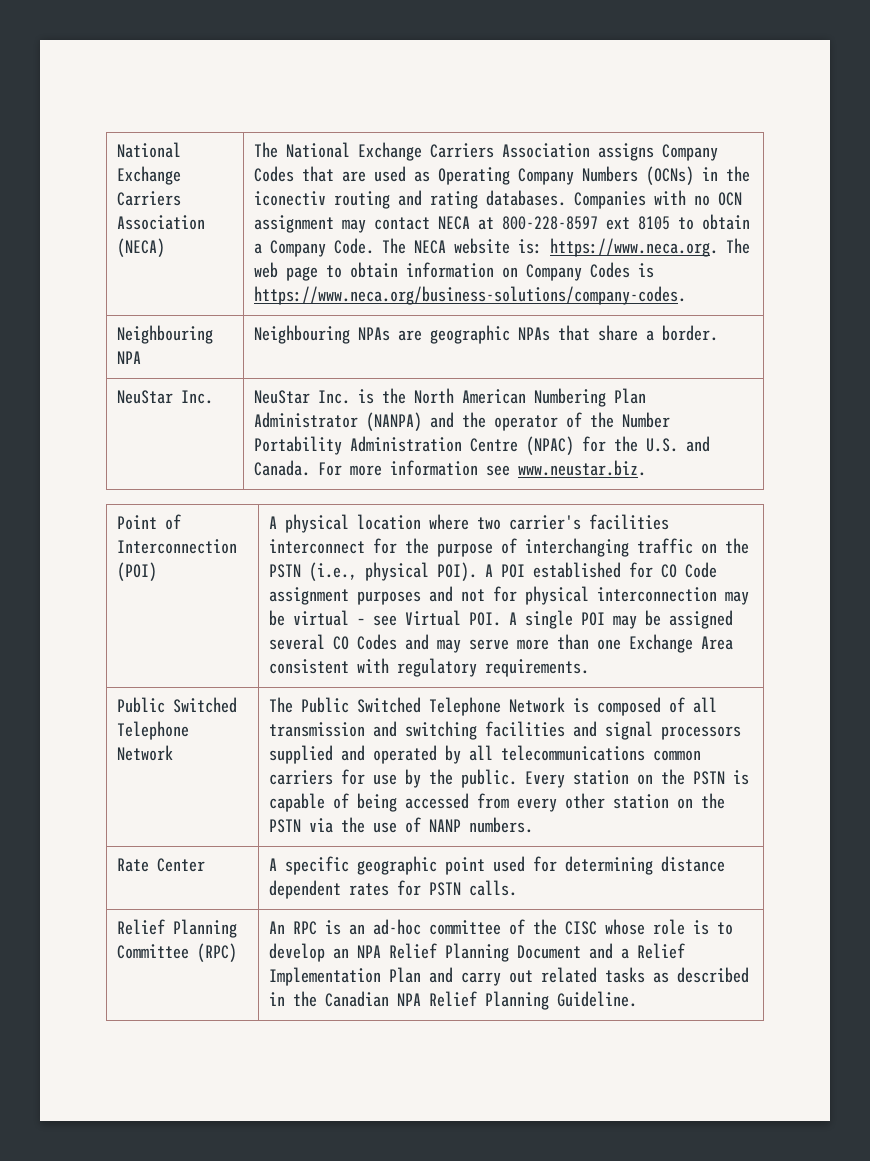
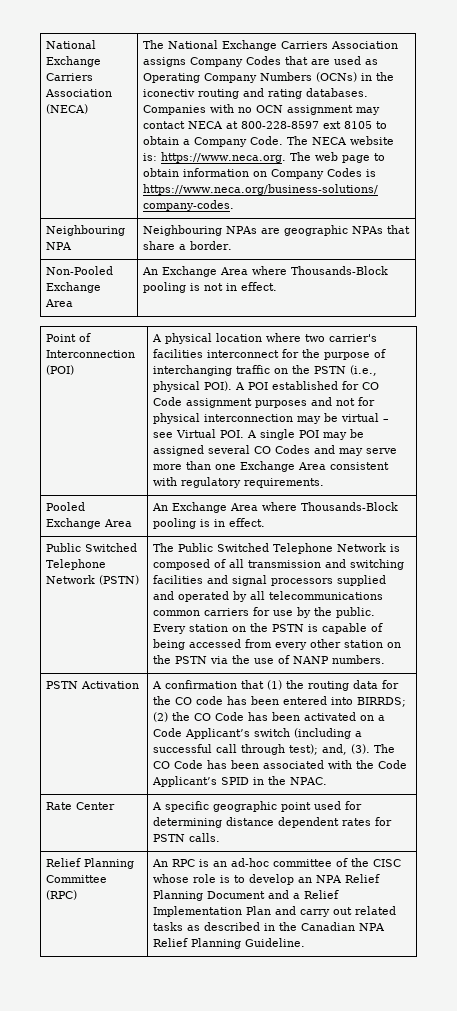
- NeuStar Inc. | NeuStar Inc. is the North American Numbering Plan Administrator (NANPA) and the operator of the Number Portability Administration Centre (NPAC) for the U.S. and Canada. For more information see www.neustar.biz.
+ Non-Pooled Exchange Area | An Exchange Area where Thousands-Block pooling is not in effect.
  A POI established for CO Code assignment purposes and not for physical interconnection may be virtual – see Virtual POI. A single POI may be assigned several CO Codes and may serve more than one Exchange Area consistent with regulatory requirements.
- Public Switched Telephone Network
+ Pooled Exchange Area | An Exchange Area where Thousands-Block pooling is in effect.
+ Public Switched Telephone Network (PSTN)
+ PSTN Activation | A confirmation that (1) the routing data for the CO code has been entered into BIRRDS; (2) the CO Code has been activated on a Code Applicant’s switch (including a successful call through test); and, (3). The CO Code has been associated with the Code Applicant’s SPID in the NPAC.

